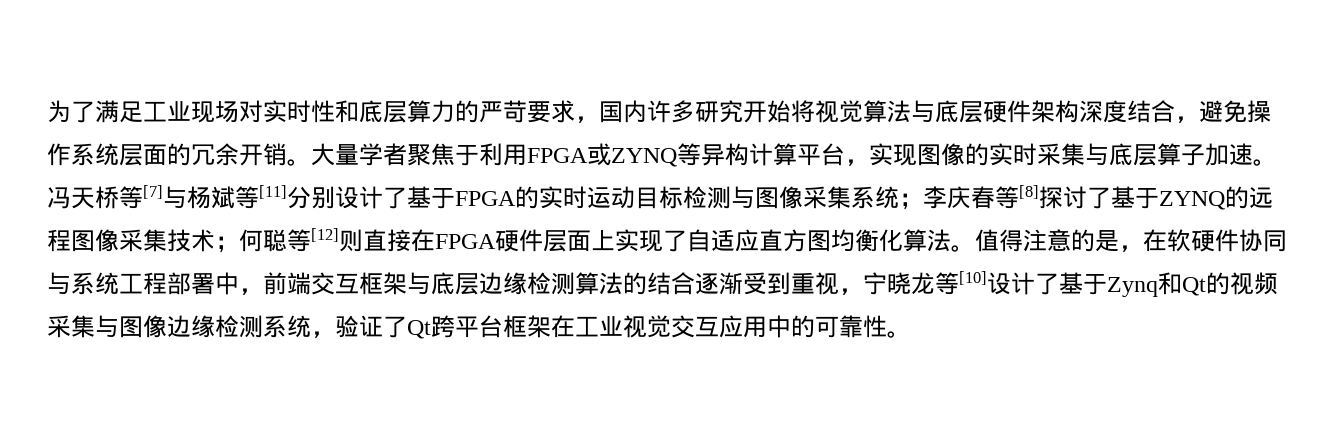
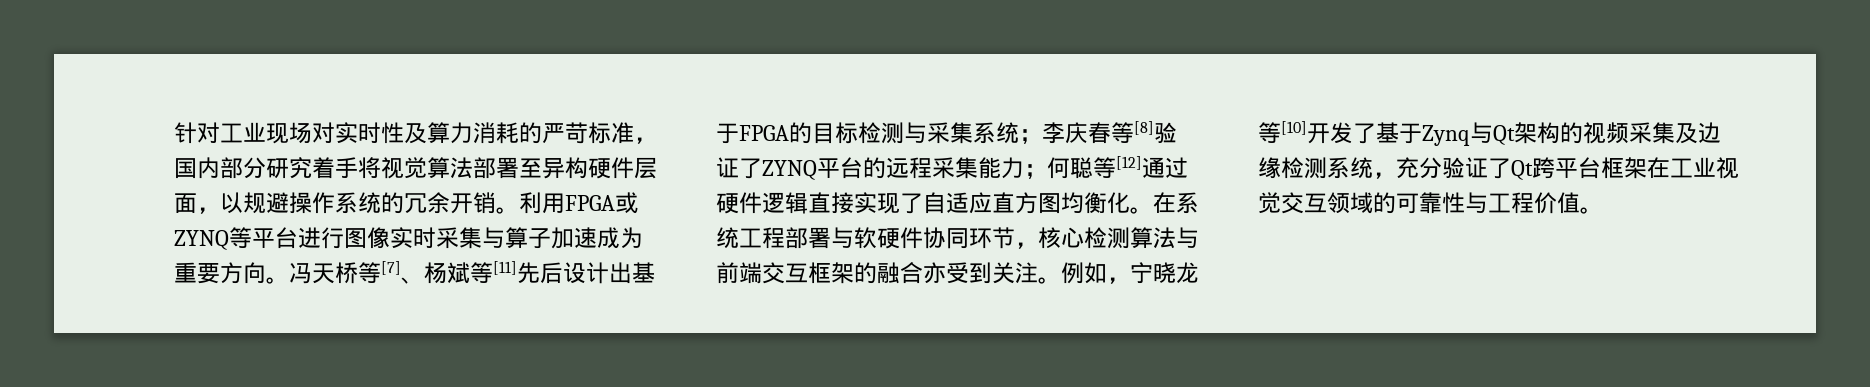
- 为了满足工业现场对实时性和底层算力的严苛要求，国内许多研究开始将视觉算法与底层硬件架构深度结合，避免操作系统层面的冗余开销。
+ 针对工业现场对实时性及算力消耗的严苛标准，国内部分研究着手将视觉算法部署至异构硬件层面，以规避操作系统的冗余开销。
- 大量学者聚焦于利用FPGA或ZYNQ等异构计算平台，实现图像的实时采集与底层算子加速。
+ 利用FPGA或ZYNQ等平台进行图像实时采集与算子加速成为重要方向。
- 冯天桥等[7]与杨斌等[11]分别设计了基于FPGA的实时运动目标检测与图像采集系统；李庆春等[8]探讨了基于ZYNQ的远程图像采集技术；何聪等[12]则直接在FPGA硬件层面上实现了自适应直方图均衡化算法。值得注意的是，在软硬件协同与系统工程部署中，前端交互框架与底层边缘检测算法的结合逐渐受到重视，宁晓龙等[10]设计了基于Zynq和Qt的视频采集与图像边缘检测系统，验证了Qt跨平台框架在工业视觉交互应用中的可靠性。
+ 冯天桥等[7]、杨斌等[11]先后设计出基于FPGA的目标检测与采集系统；李庆春等[8]验证了ZYNQ平台的远程采集能力；何聪等[12]通过硬件逻辑直接实现了自适应直方图均衡化。在系统工程部署与软硬件协同环节，核心检测算法与前端交互框架的融合亦受到关注。例如，宁晓龙等[10]开发了基于Zynq与Qt架构的视频采集及边缘检测系统，充分验证了Qt跨平台框架在工业视觉交互领域的可靠性与工程价值。

